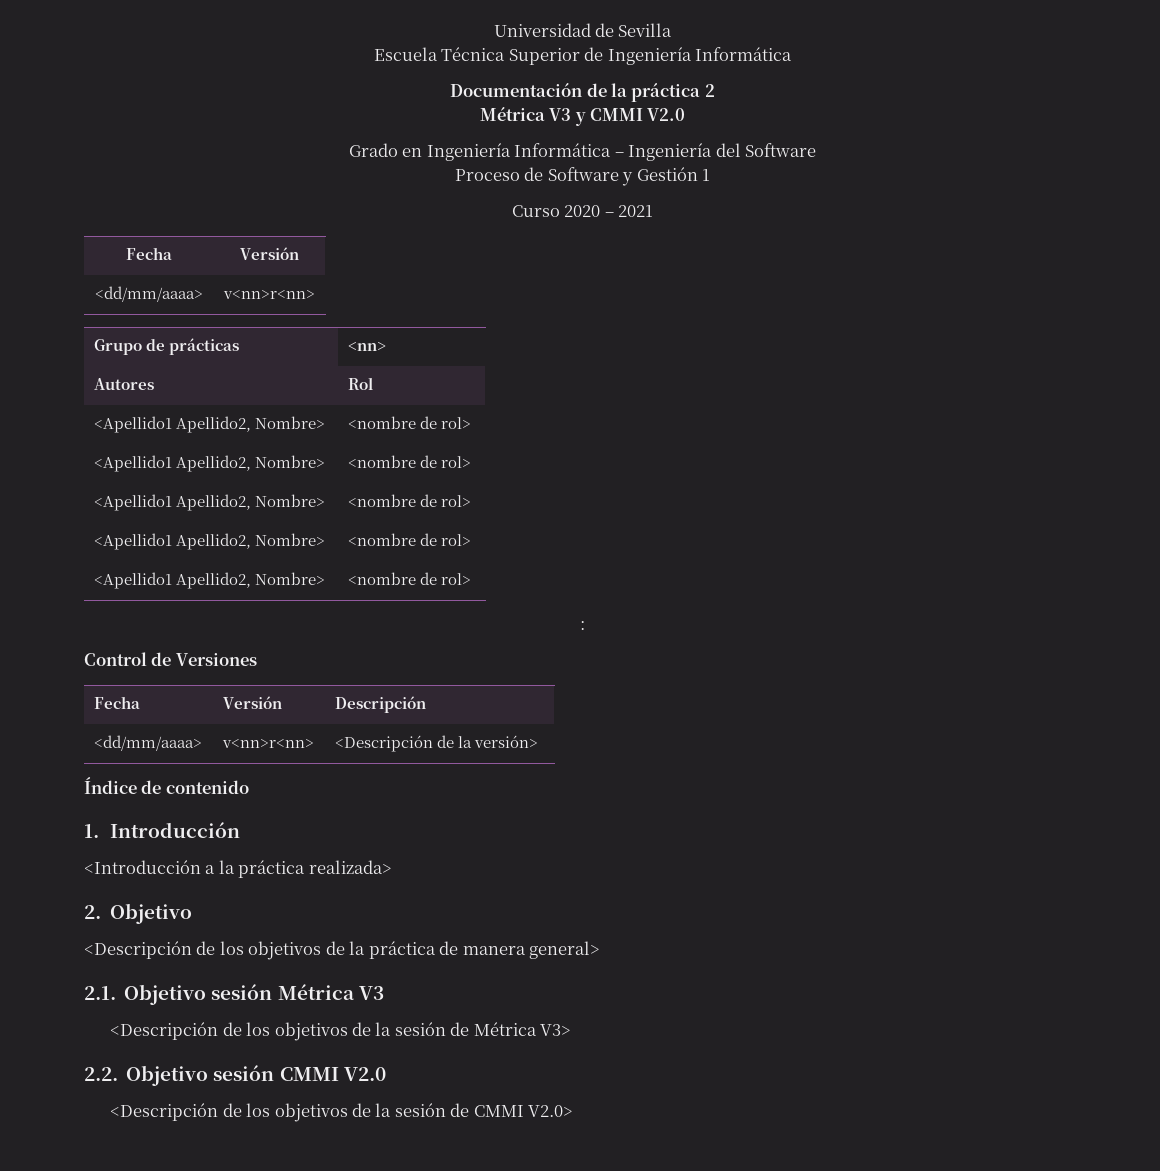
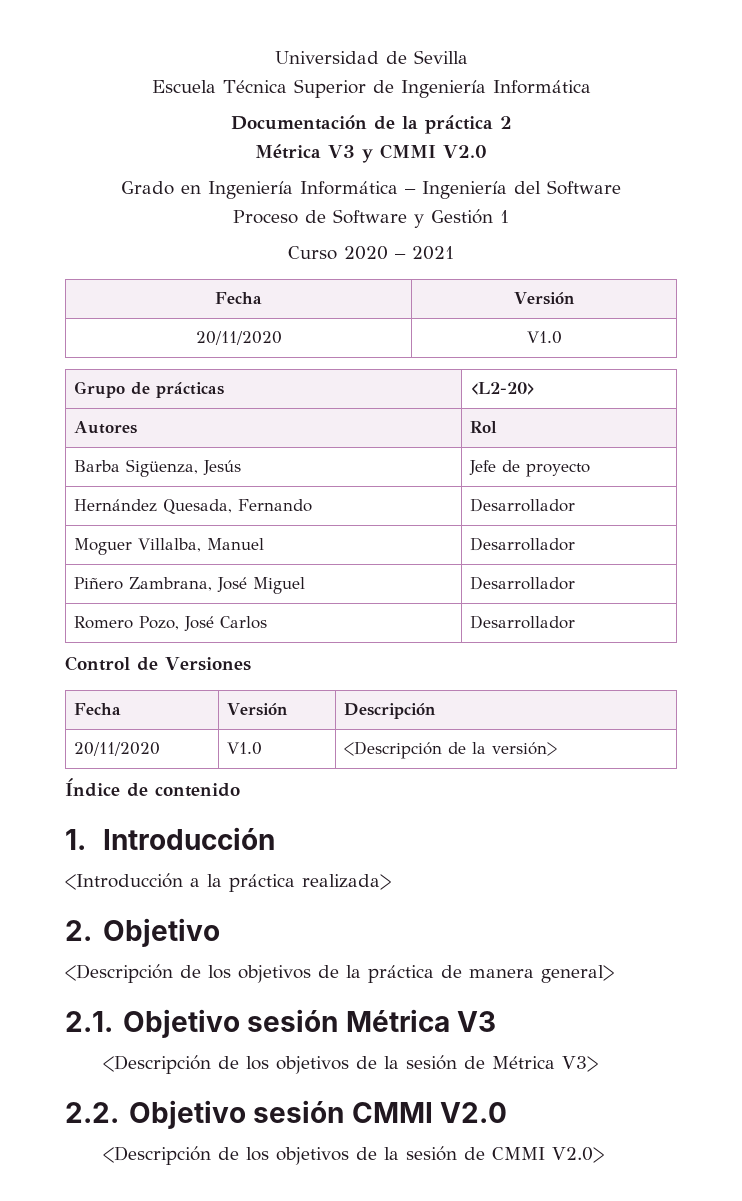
  Curso 2020 – 2021
  Fecha | Versión
- <dd/mm/aaaa> | v<nn>r<nn>
+ 20/11/2020 | V1.0
- Grupo de prácticas | <nn>
+ Grupo de prácticas | <L2-20>
  Autores | Rol
- <Apellido1 Apellido2, Nombre> | <nombre de rol>
- <Apellido1 Apellido2, Nombre> | <nombre de rol>
- <Apellido1 Apellido2, Nombre> | <nombre de rol>
- <Apellido1 Apellido2, Nombre> | <nombre de rol>
- <Apellido1 Apellido2, Nombre> | <nombre de rol>
- :
+ Barba Sigüenza, Jesús | Jefe de proyecto
+ Hernández Quesada, Fernando | Desarrollador
+ Moguer Villalba, Manuel | Desarrollador
+ Piñero Zambrana, José Miguel | Desarrollador
+ Romero Pozo, José Carlos | Desarrollador
- <dd/mm/aaaa> | v<nn>r<nn> | <Descripción de la versión>
+ 20/11/2020 | V1.0 | <Descripción de la versión>

